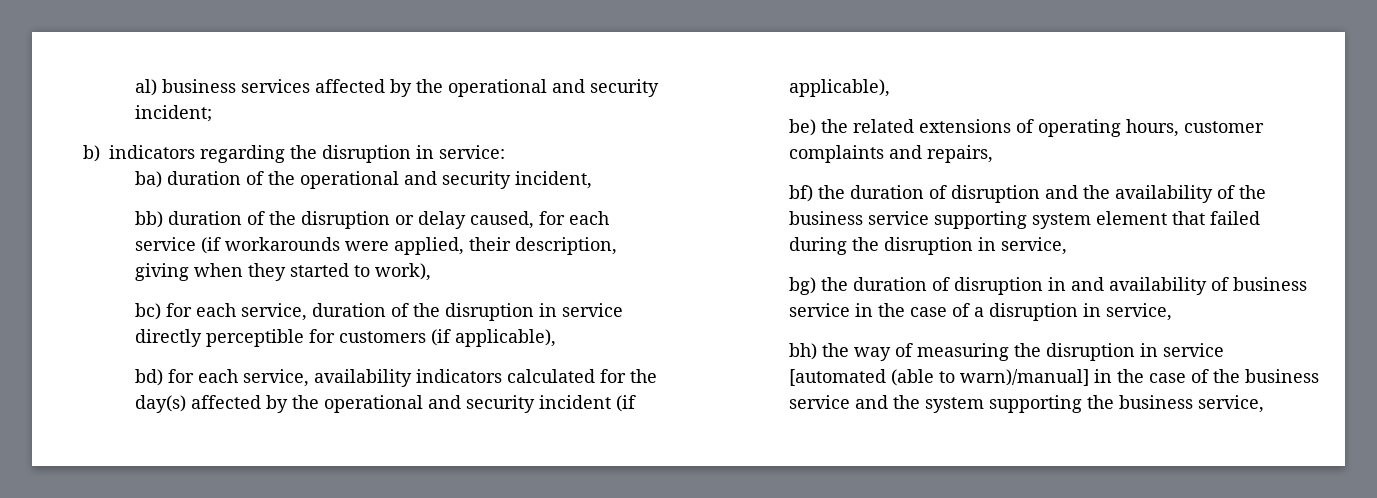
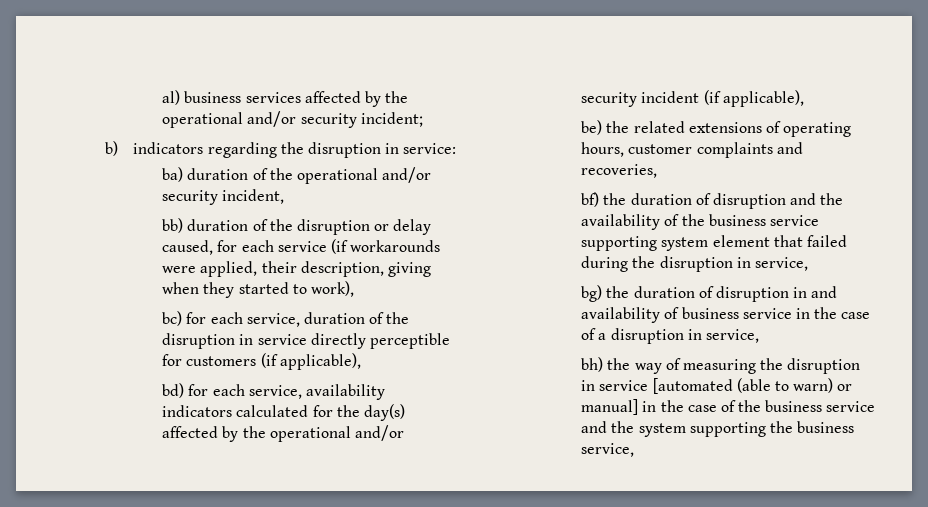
- al) business services affected by the operational and security incident;
+ al) business services affected by the operational and/or security incident;
- ba) duration of the operational and security incident,
+ ba) duration of the operational and/or security incident,
- bd) for each service, availability indicators calculated for the day(s) affected by the operational and security incident (if applicable),
+ bd) for each service, availability indicators calculated for the day(s) affected by the operational and/or security incident (if applicable),
- be) the related extensions of operating hours, customer complaints and repairs,
+ be) the related extensions of operating hours, customer complaints and recoveries,
- bh) the way of measuring the disruption in service [automated (able to warn)/manual] in the case of the business service and the system supporting the business service,
+ bh) the way of measuring the disruption in service [automated (able to warn) or manual] in the case of the business service and the system supporting the business service,

